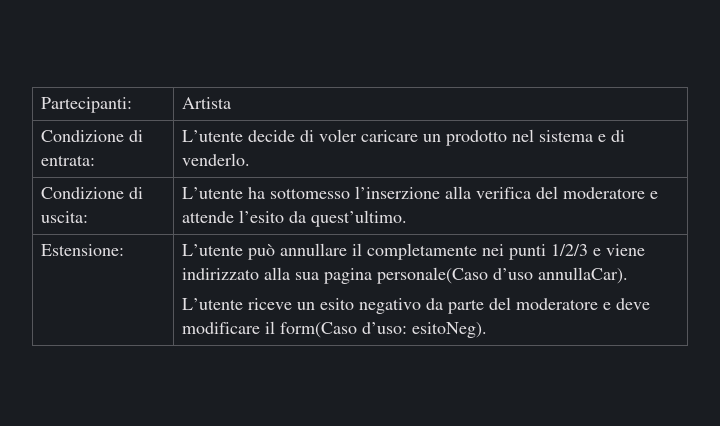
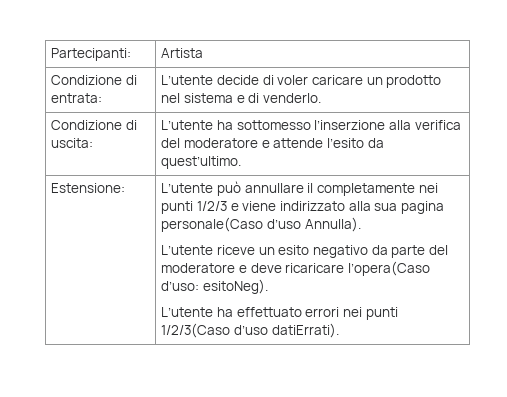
- L’utente può annullare il completamente nei punti 1/2/3 e viene indirizzato alla sua pagina personale(Caso d’uso annullaCar).
+ L’utente può annullare il completamente nei punti 1/2/3 e viene indirizzato alla sua pagina personale(Caso d’uso Annulla).
- L’utente riceve un esito negativo da parte del moderatore e deve modificare il form(Caso d’uso: esitoNeg).
+ L’utente riceve un esito negativo da parte del moderatore e deve ricaricare l’opera(Caso d’uso: esitoNeg).
+ L’utente ha effettuato errori nei punti 1/2/3(Caso d’uso datiErrati).

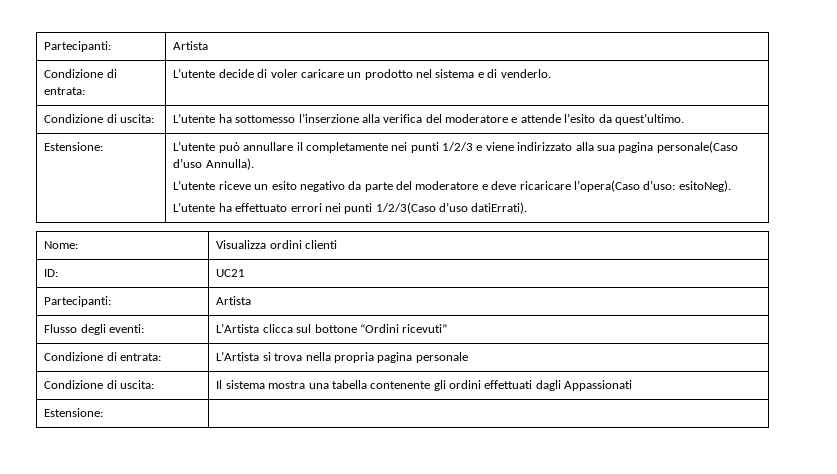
+ Nome: | Visualizza ordini clienti
+ ID: | UC21
+ Partecipanti: | Artista
+ Flusso degli eventi: | L’Artista clicca sul bottone “Ordini ricevuti”
+ Condizione di entrata: | L’Artista si trova nella propria pagina personale
+ Condizione di uscita: | Il sistema mostra una tabella contenente gli ordini effettuati dagli Appassionati
+ Estensione: |

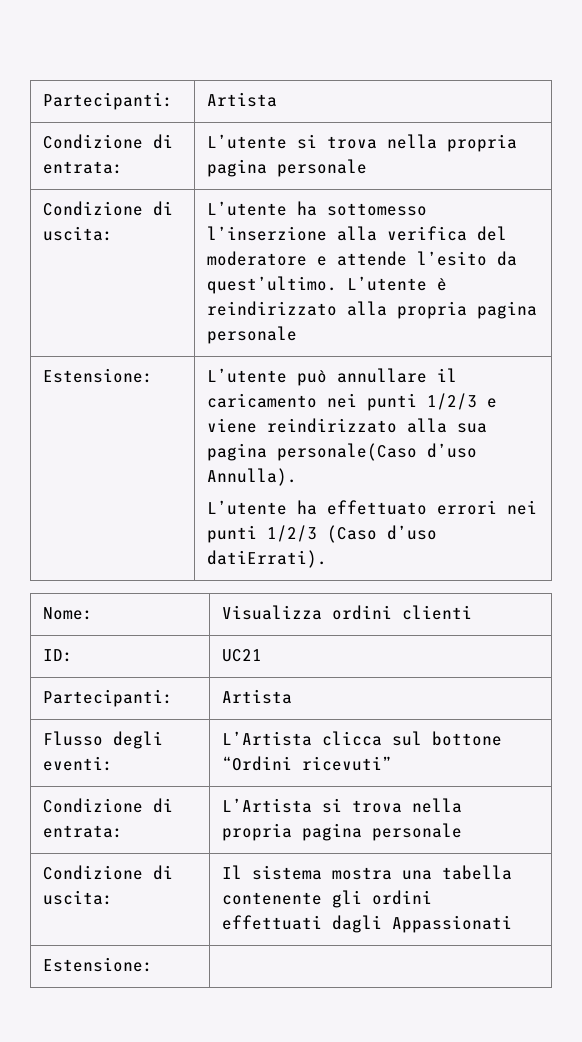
- Condizione di entrata: | L’utente decide di voler caricare un prodotto nel sistema e di venderlo.
+ Condizione di entrata: | L’utente si trova nella propria pagina personale
- Condizione di uscita: | L’utente ha sottomesso l’inserzione alla verifica del moderatore e attende l’esito da quest’ultimo.
+ Condizione di uscita: | L’utente ha sottomesso l’inserzione alla verifica del moderatore e attende l’esito da quest’ultimo. L’utente è reindirizzato alla propria pagina personale
- L’utente può annullare il completamente nei punti 1/2/3 e viene indirizzato alla sua pagina personale(Caso d’uso Annulla).
+ L’utente può annullare il caricamento nei punti 1/2/3 e viene reindirizzato alla sua pagina personale(Caso d’uso Annulla).
- L’utente riceve un esito negativo da parte del moderatore e deve ricaricare l’opera(Caso d’uso: esitoNeg).
- L’utente ha effettuato errori nei punti 1/2/3(Caso d’uso datiErrati).
+ L’utente ha effettuato errori nei punti 1/2/3 (Caso d’uso datiErrati).

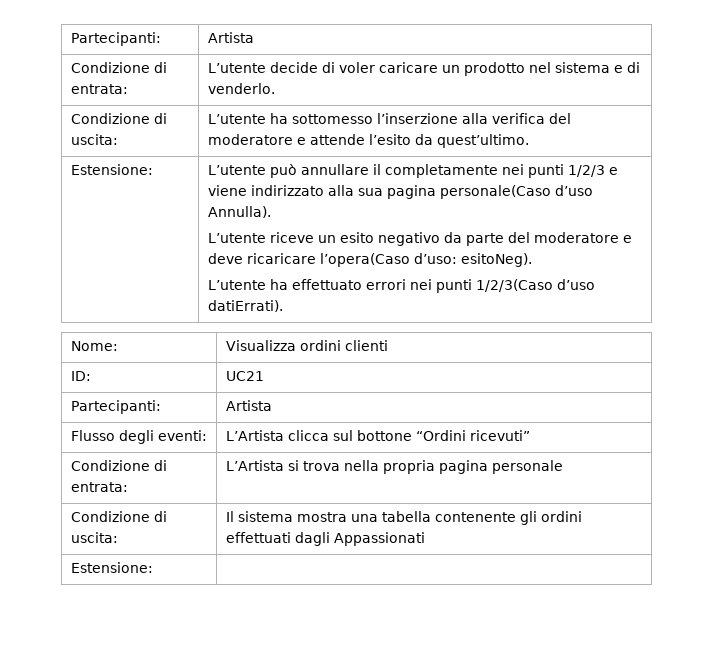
- Condizione di entrata: | L’utente si trova nella propria pagina personale
+ Condizione di entrata: | L’utente decide di voler caricare un prodotto nel sistema e di venderlo.
- Condizione di uscita: | L’utente ha sottomesso l’inserzione alla verifica del moderatore e attende l’esito da quest’ultimo. L’utente è reindirizzato alla propria pagina personale
+ Condizione di uscita: | L’utente ha sottomesso l’inserzione alla verifica del moderatore e attende l’esito da quest’ultimo.
- L’utente può annullare il caricamento nei punti 1/2/3 e viene reindirizzato alla sua pagina personale(Caso d’uso Annulla).
+ L’utente può annullare il completamente nei punti 1/2/3 e viene indirizzato alla sua pagina personale(Caso d’uso Annulla).
+ L’utente riceve un esito negativo da parte del moderatore e deve ricaricare l’opera(Caso d’uso: esitoNeg).
- L’utente ha effettuato errori nei punti 1/2/3 (Caso d’uso datiErrati).
+ L’utente ha effettuato errori nei punti 1/2/3(Caso d’uso datiErrati).

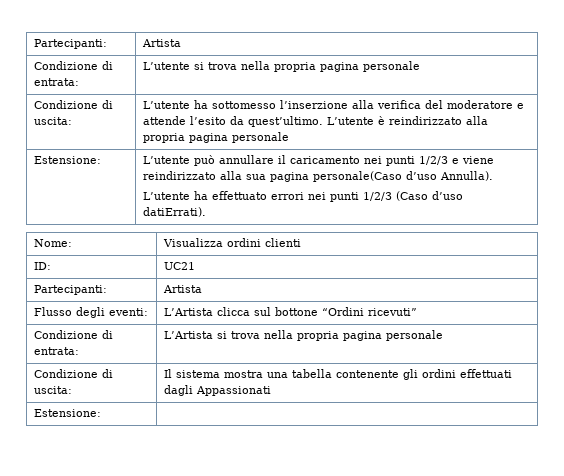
- Condizione di entrata: | L’utente decide di voler caricare un prodotto nel sistema e di venderlo.
+ Condizione di entrata: | L’utente si trova nella propria pagina personale
- Condizione di uscita: | L’utente ha sottomesso l’inserzione alla verifica del moderatore e attende l’esito da quest’ultimo.
+ Condizione di uscita: | L’utente ha sottomesso l’inserzione alla verifica del moderatore e attende l’esito da quest’ultimo. L’utente è reindirizzato alla propria pagina personale
- L’utente può annullare il completamente nei punti 1/2/3 e viene indirizzato alla sua pagina personale(Caso d’uso Annulla).
+ L’utente può annullare il caricamento nei punti 1/2/3 e viene reindirizzato alla sua pagina personale(Caso d’uso Annulla).
- L’utente riceve un esito negativo da parte del moderatore e deve ricaricare l’opera(Caso d’uso: esitoNeg).
- L’utente ha effettuato errori nei punti 1/2/3(Caso d’uso datiErrati).
+ L’utente ha effettuato errori nei punti 1/2/3 (Caso d’uso datiErrati).

